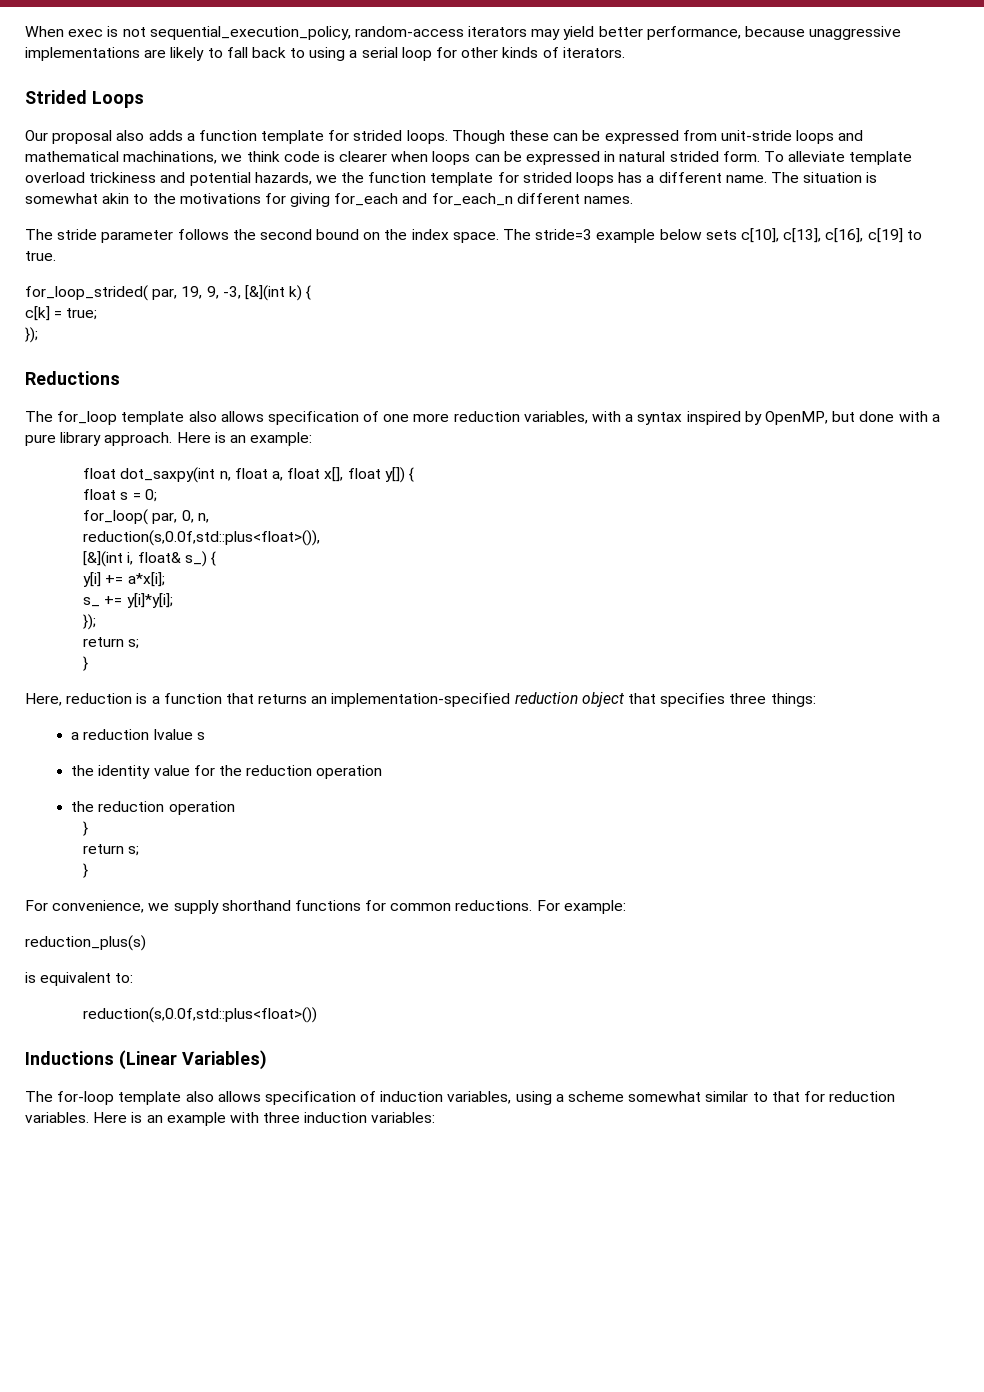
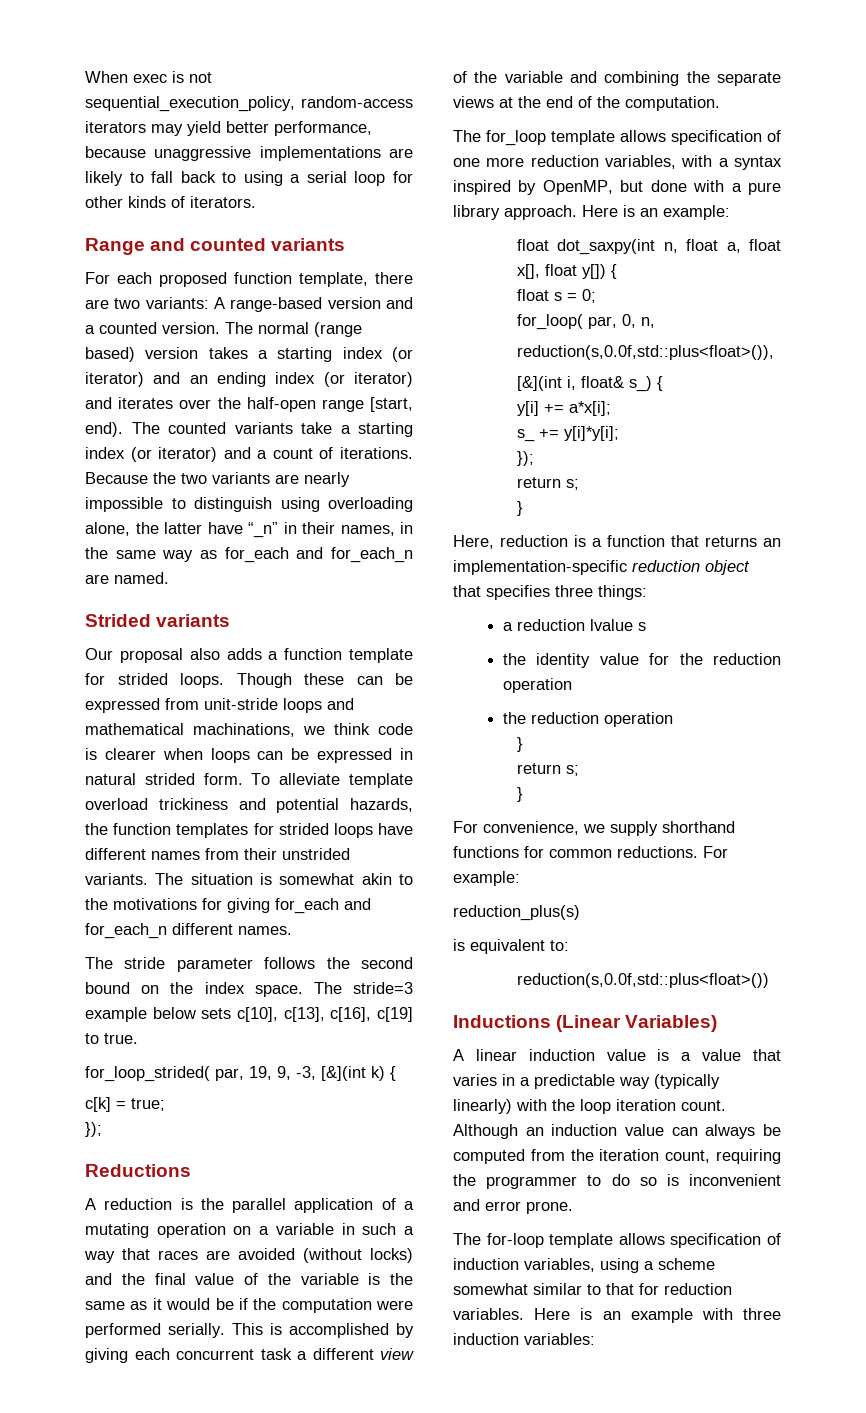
+ Range and counted variants
+ For each proposed function template, there are two variants: A range-based version and a counted version. The normal (range based) version takes a starting index (or iterator) and an ending index (or iterator) and iterates over the half-open range [start, end). The counted variants take a starting index (or iterator) and a count of iterations. Because the two variants are nearly impossible to distinguish using overloading alone, the latter have “_n” in their names, in the same way as for_each and for_each_n are named.
- Strided Loops
+ Strided variants
- To alleviate template overload trickiness and potential hazards, we the function template for strided loops has a different name.
+ To alleviate template overload trickiness and potential hazards, the function templates for strided loops have different names from their unstrided variants.
+ A reduction is the parallel application of a mutating operation on a variable in such a way that races are avoided (without locks) and the final value of the variable is the same as it would be if the computation were performed serially. This is accomplished by giving each concurrent task a different view of the variable and combining the separate views at the end of the computation.
- The for_loop template also allows specification of one more reduction variables, with a syntax inspired by OpenMP, but done with a pure library approach.
+ The for_loop template allows specification of one more reduction variables, with a syntax inspired by OpenMP, but done with a pure library approach.
- Here, reduction is a function that returns an implementation-specified reduction object that specifies three things:
+ Here, reduction is a function that returns an implementation-specific reduction object that specifies three things:
+ A linear induction value is a value that varies in a predictable way (typically linearly) with the loop iteration count. Although an induction value can always be computed from the iteration count, requiring the programmer to do so is inconvenient and error prone.
- The for-loop template also allows specification of induction variables, using a scheme somewhat similar to that for reduction variables.
+ The for-loop template allows specification of induction variables, using a scheme somewhat similar to that for reduction variables.

